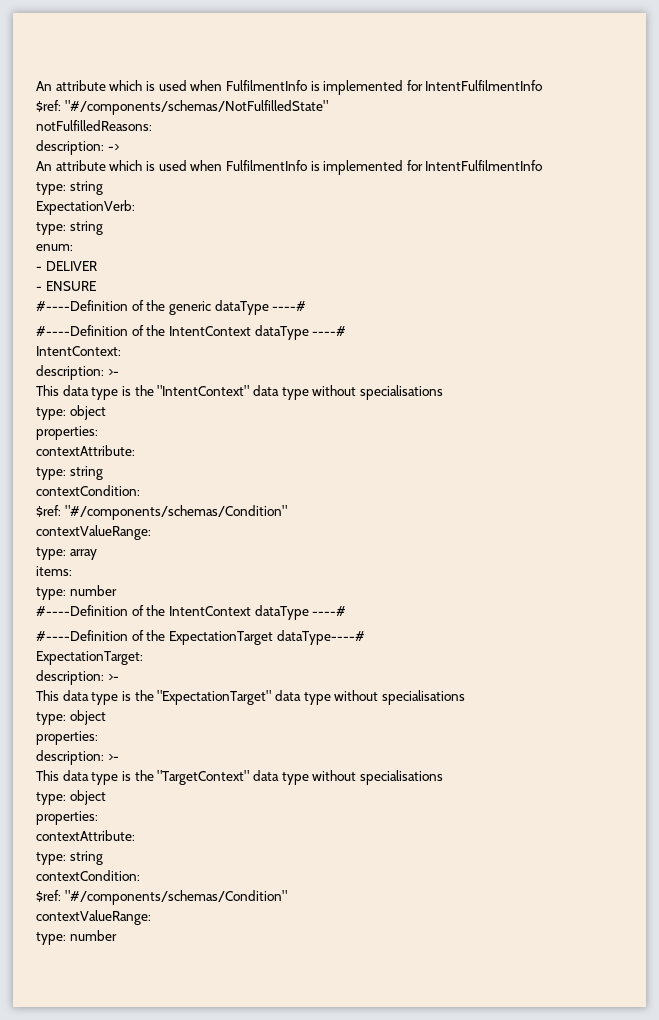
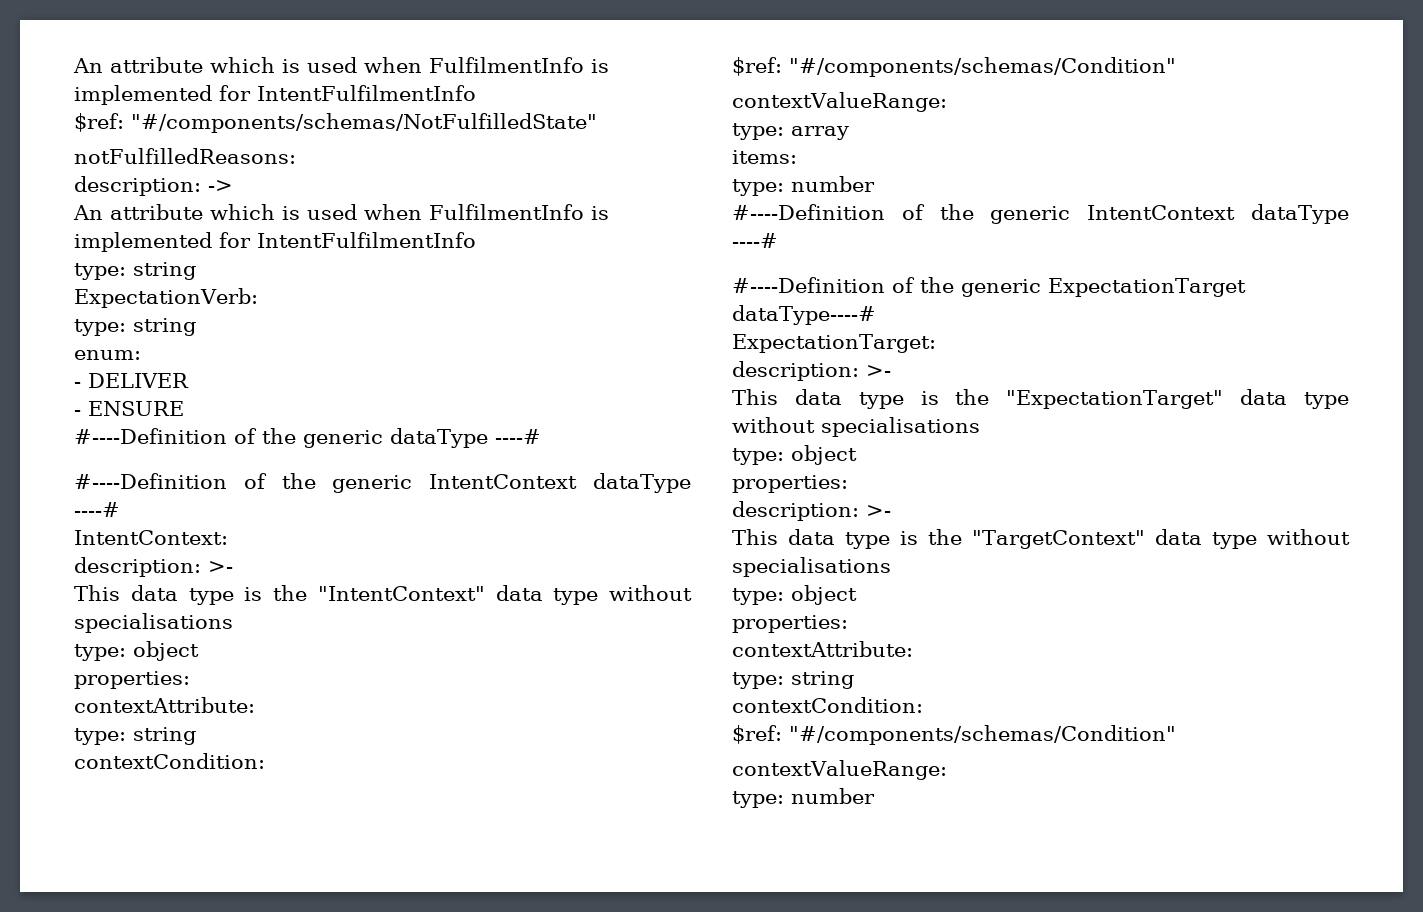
  #----Definition of the generic dataType ----#
- #----Definition of the IntentContext dataType ----#
+ #----Definition of the generic IntentContext dataType ----#
  items:
  type: number
- #----Definition of the IntentContext dataType ----#
+ #----Definition of the generic IntentContext dataType ----#
- #----Definition of the ExpectationTarget dataType----#
+ #----Definition of the generic ExpectationTarget dataType----#

